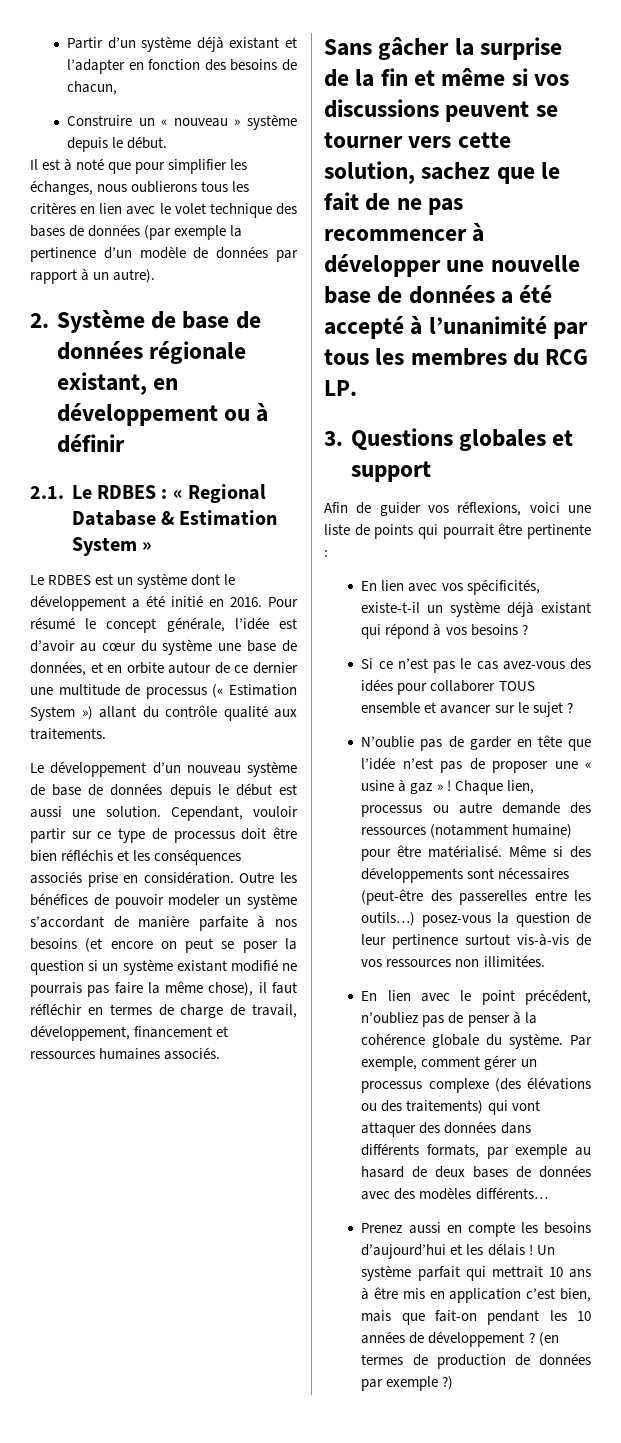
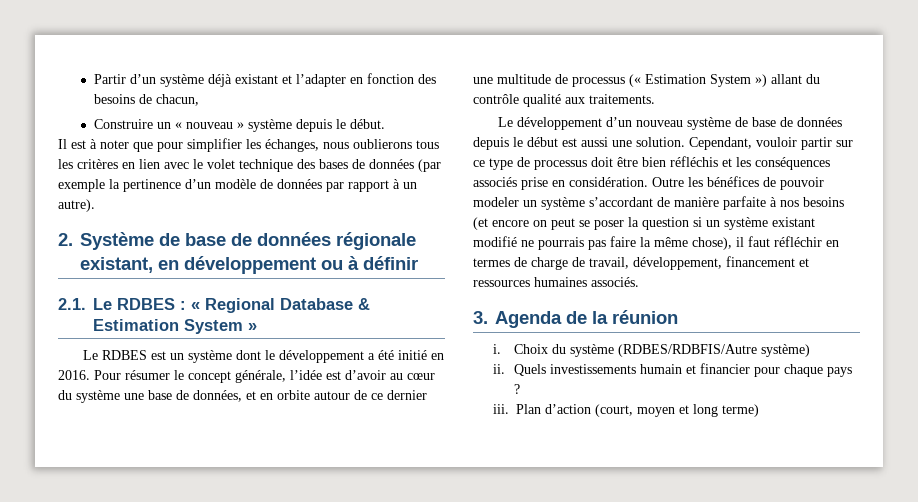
- Il est à noté que pour simplifier les échanges, nous oublierons tous les critères en lien avec le volet technique des bases de données (par exemple la pertinence d’un modèle de données par rapport à un autre).
+ Il est à noter que pour simplifier les échanges, nous oublierons tous les critères en lien avec le volet technique des bases de données (par exemple la pertinence d’un modèle de données par rapport à un autre).
- Pour résumé le concept générale, l’idée est d’avoir au cœur du système une base de données, et en orbite autour de ce dernier une multitude de processus (« Estimation System ») allant du contrôle qualité aux traitements.
+ Pour résumer le concept générale, l’idée est d’avoir au cœur du système une base de données, et en orbite autour de ce dernier une multitude de processus (« Estimation System ») allant du contrôle qualité aux traitements.
- Sans gâcher la surprise de la fin et même si vos discussions peuvent se tourner vers cette solution, sachez que le fait de ne pas recommencer à développer une nouvelle base de données a été accepté à l’unanimité par tous les membres du RCG LP.
- 3. Questions globales et support
- Afin de guider vos réflexions, voici une liste de points qui pourrait être pertinente :
- En lien avec vos spécificités, existe-t-il un système déjà existant qui répond à vos besoins ?
- Si ce n’est pas le cas avez-vous des idées pour collaborer TOUS ensemble et avancer sur le sujet ?
- N’oublie pas de garder en tête que l’idée n’est pas de proposer une « usine à gaz » ! Chaque lien, processus ou autre demande des ressources (notamment humaine) pour être matérialisé. Même si des développements sont nécessaires (peut-être des passerelles entre les outils…) posez-vous la question de leur pertinence surtout vis-à-vis de vos ressources non illimitées.
- En lien avec le point précédent, n’oubliez pas de penser à la cohérence globale du système. Par exemple, comment gérer un processus complexe (des élévations ou des traitements) qui vont attaquer des données dans différents formats, par exemple au hasard de deux bases de données avec des modèles différents…
- Prenez aussi en compte les besoins d’aujourd’hui et les délais ! Un système parfait qui mettrait 10 ans à être mis en application c’est bien, mais que fait-on pendant les 10 années de développement ? (en termes de production de données par exemple ?)
+ 3. Agenda de la réunion
+ i. Choix du système (RDBES/RDBFIS/Autre système)
+ ii. Quels investissements humain et financier pour chaque pays ?
+ iii. Plan d’action (court, moyen et long terme)

